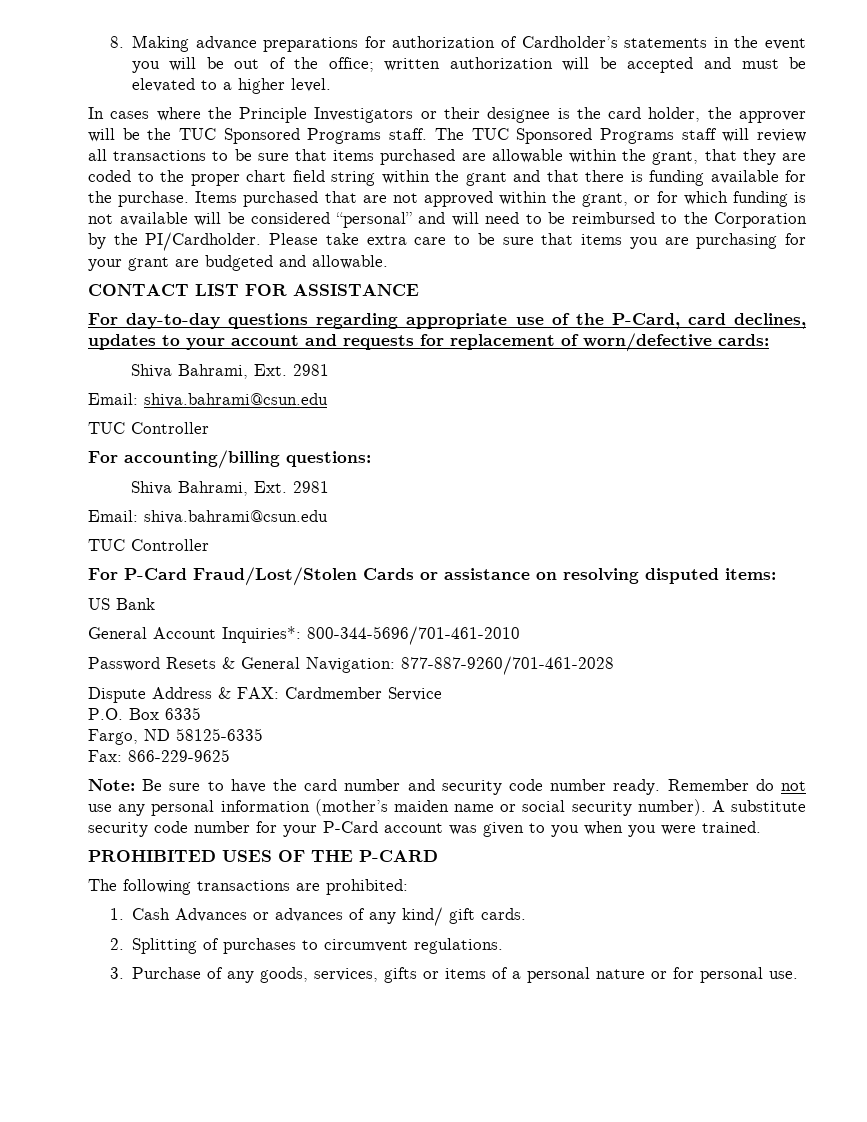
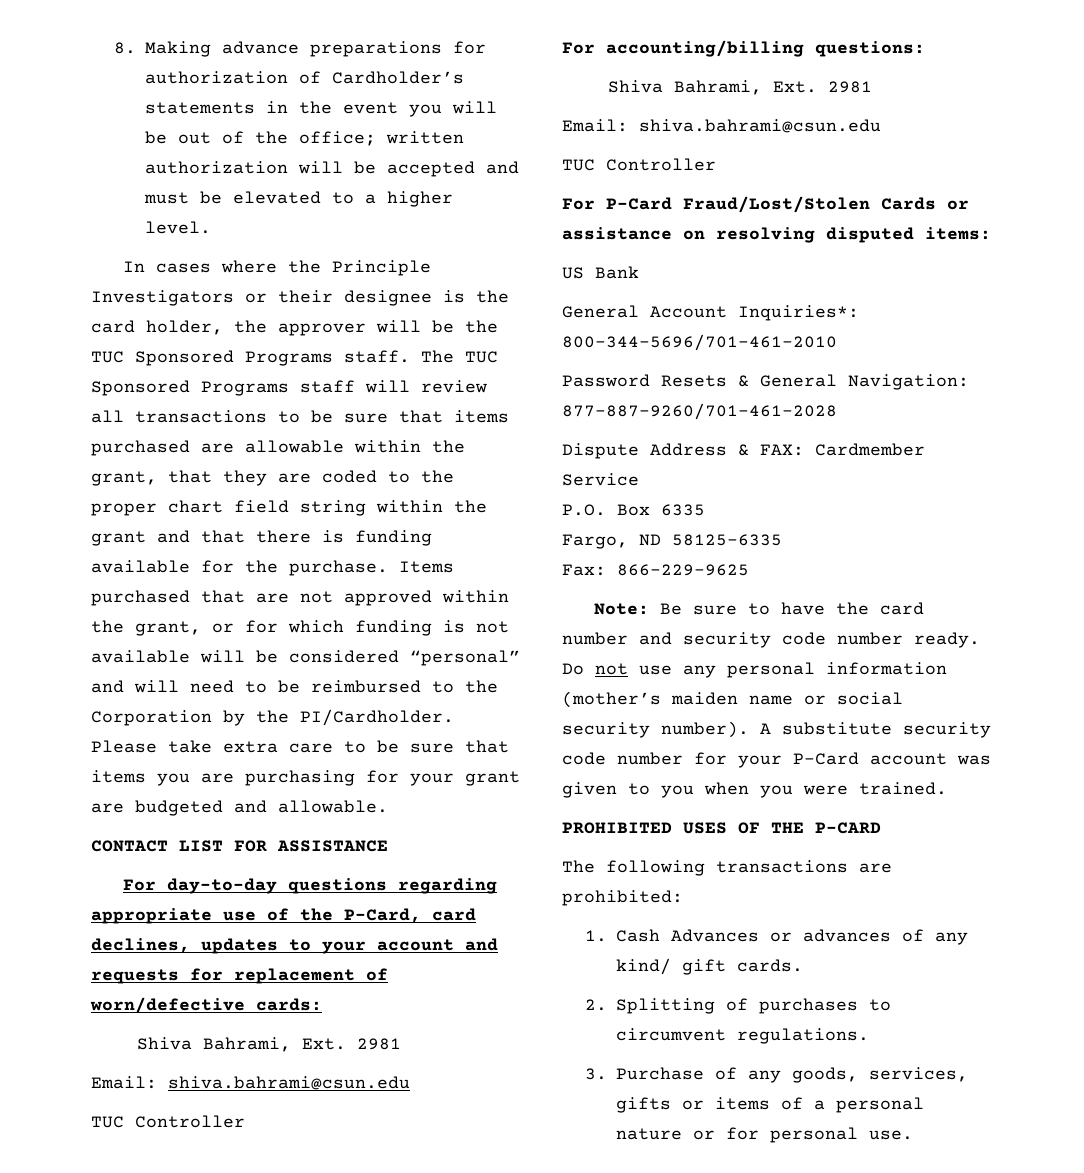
- Remember do not use any personal information (mother’s maiden name or social security number).
+ Do not use any personal information (mother’s maiden name or social security number).

